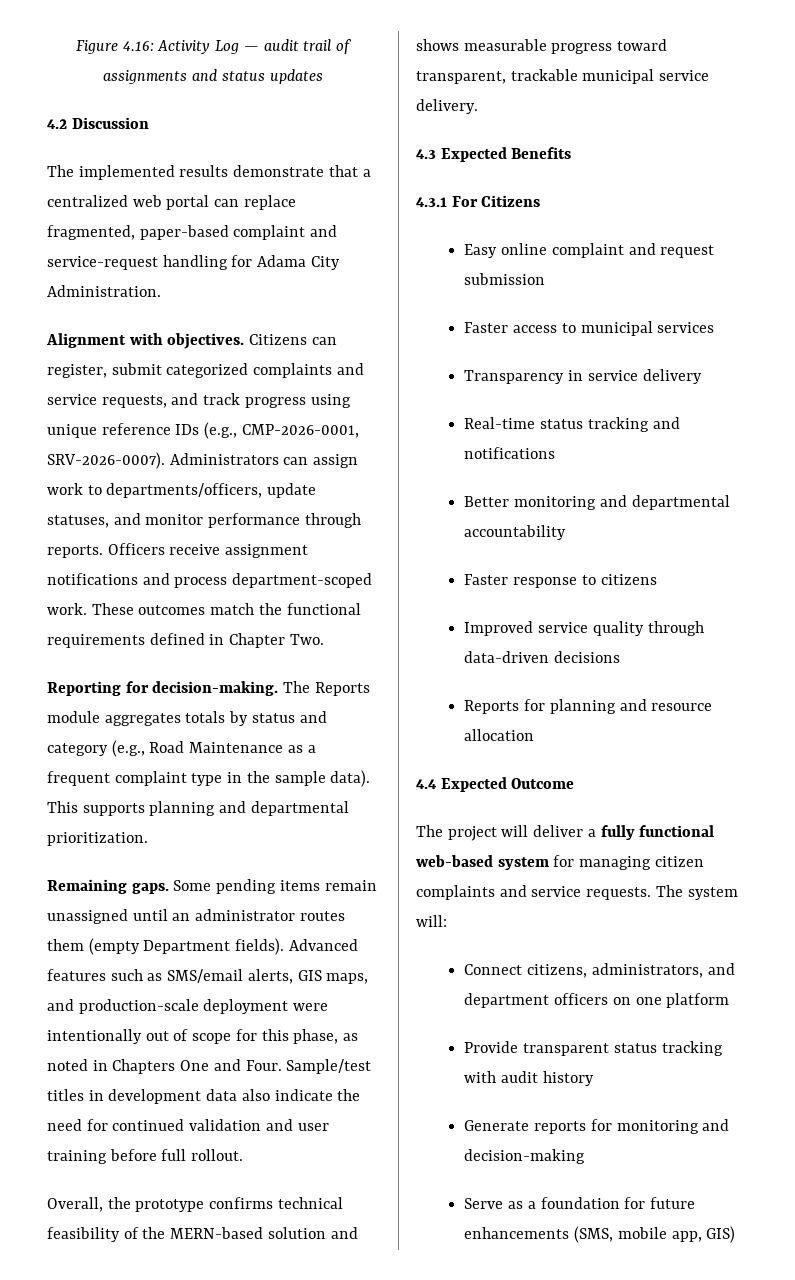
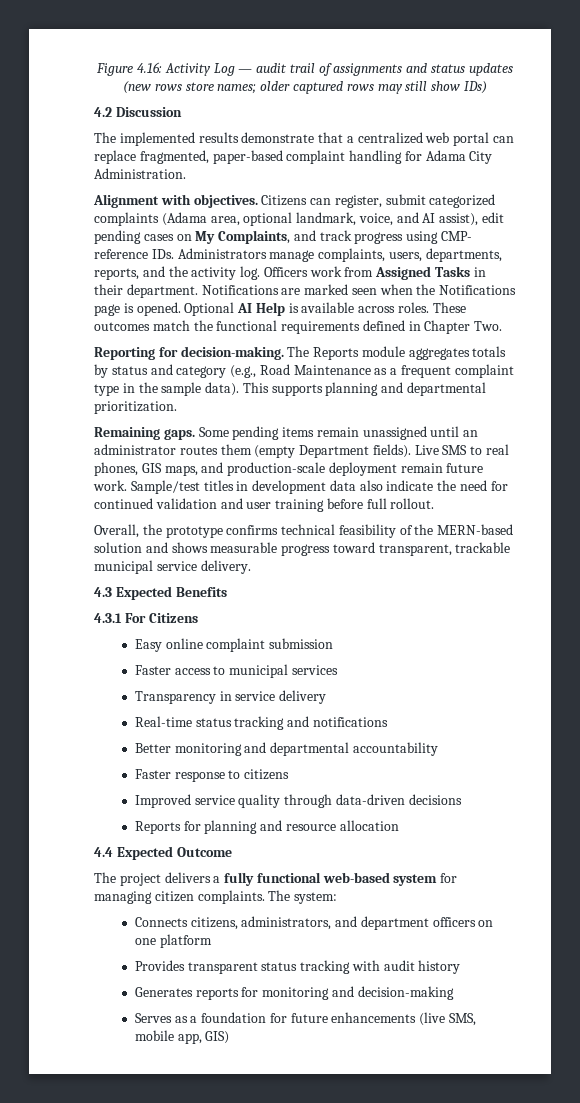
- Figure 4.16: Activity Log — audit trail of assignments and status updates
+ Figure 4.16: Activity Log — audit trail of assignments and status updates (new rows store names; older captured rows may still show IDs)
- The implemented results demonstrate that a centralized web portal can replace fragmented, paper-based complaint and service-request handling for Adama City Administration.
+ The implemented results demonstrate that a centralized web portal can replace fragmented, paper-based complaint handling for Adama City Administration.
- Citizens can register, submit categorized complaints and service requests, and track progress using unique reference IDs (e.g., CMP-2026-0001, SRV-2026-0007). Administrators can assign work to departments/officers, update statuses, and monitor performance through reports. Officers receive assignment notifications and process department-scoped work.
+ Citizens can register, submit categorized complaints (Adama area, optional landmark, voice, and AI assist), edit pending cases on My Complaints, and track progress using CMP- reference IDs. Administrators manage complaints, users, departments, reports, and the activity log. Officers work from Assigned Tasks in their department. Notifications are marked seen when the Notifications page is opened. Optional AI Help is available across roles.
- Advanced features such as SMS/email alerts, GIS maps, and production-scale deployment were intentionally out of scope for this phase, as noted in Chapters One and Four.
+ Live SMS to real phones, GIS maps, and production-scale deployment remain future work.
- Easy online complaint and request submission
+ Easy online complaint submission
- The project will deliver a fully functional web-based system for managing citizen complaints and service requests. The system will:
- Connect citizens, administrators, and department officers on one platform
+ The project delivers a fully functional web-based system for managing citizen complaints. The system:
+ Connects citizens, administrators, and department officers on one platform
- Provide transparent status tracking with audit history
+ Provides transparent status tracking with audit history
- Generate reports for monitoring and decision-making
+ Generates reports for monitoring and decision-making
- Serve as a foundation for future enhancements (SMS, mobile app, GIS)
+ Serves as a foundation for future enhancements (live SMS, mobile app, GIS)

